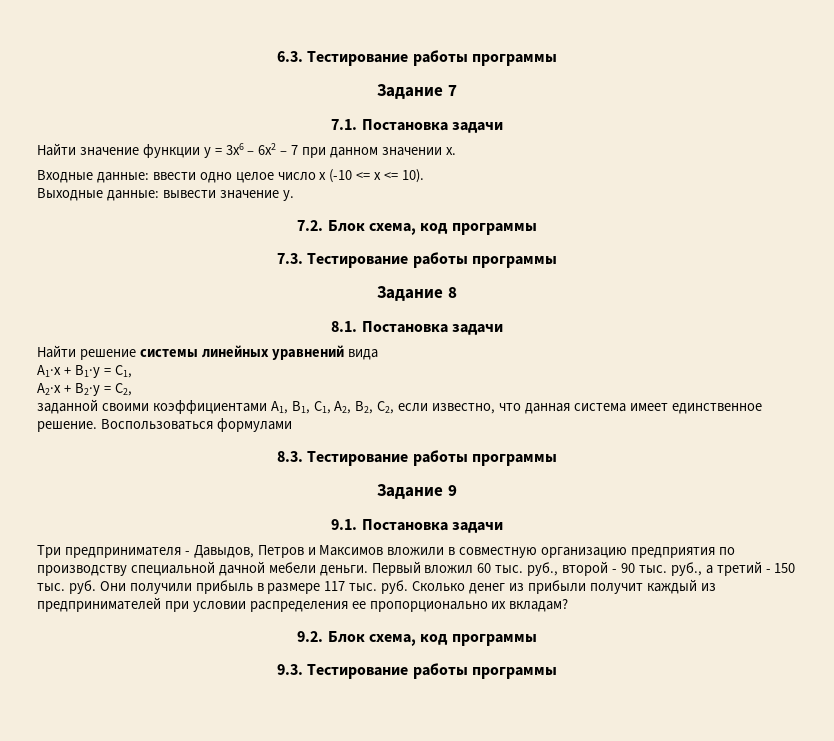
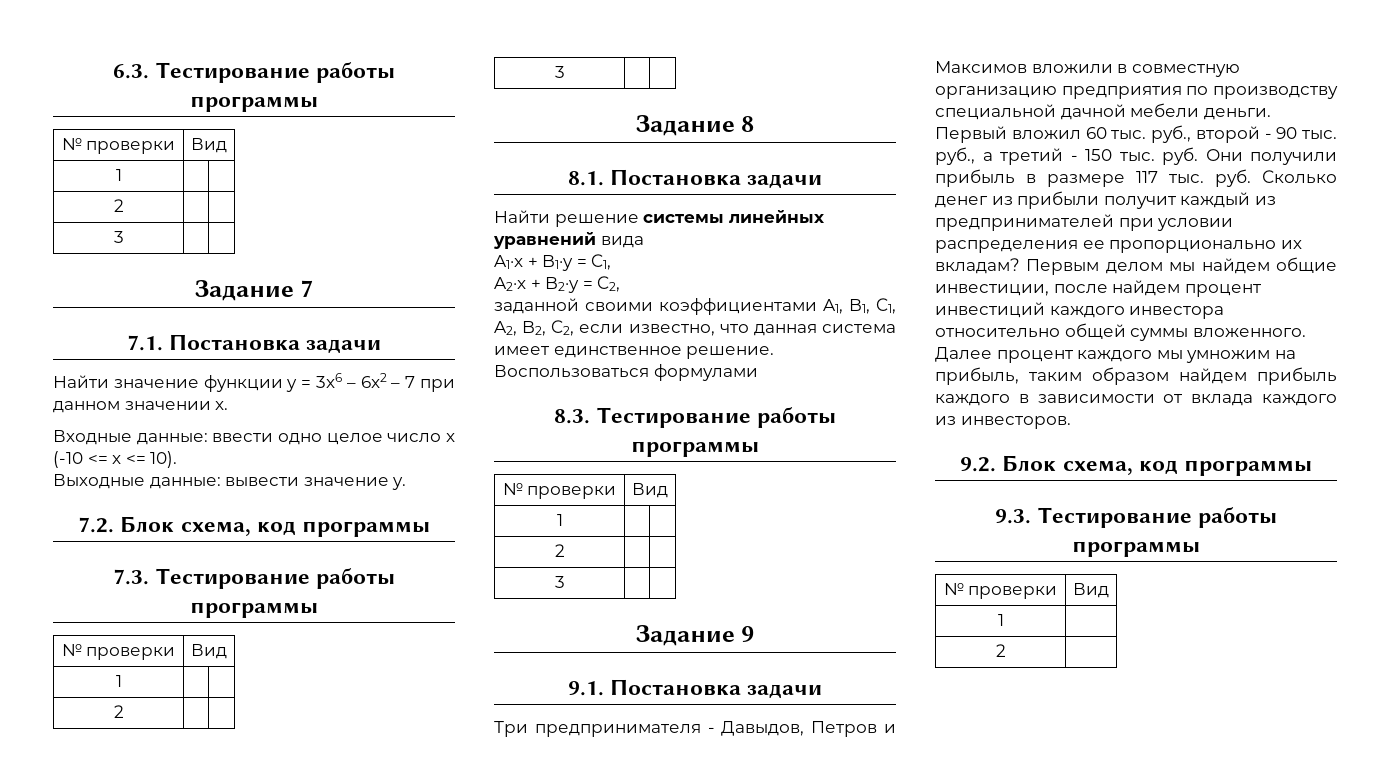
  6.3. Тестирование работы программы
+ № проверки | Вид
+ 1 | |
+ 2 | |
+ 3 | |
  7.3. Тестирование работы программы
+ № проверки | Вид
+ 1 | |
+ 2 | |
+ 3 | |
  8.3. Тестирование работы программы
+ № проверки | Вид
+ 1 | |
+ 2 | |
+ 3 | |
+ Первым делом мы найдем общие инвестиции, после найдем процент инвестиций каждого инвестора относительно общей суммы вложенного. Далее процент каждого мы умножим на прибыль, таким образом найдем прибыль каждого в зависимости от вклада каждого из инвесторов.
  9.3. Тестирование работы программы
+ № проверки | Вид
+ 1 |
+ 2 |

